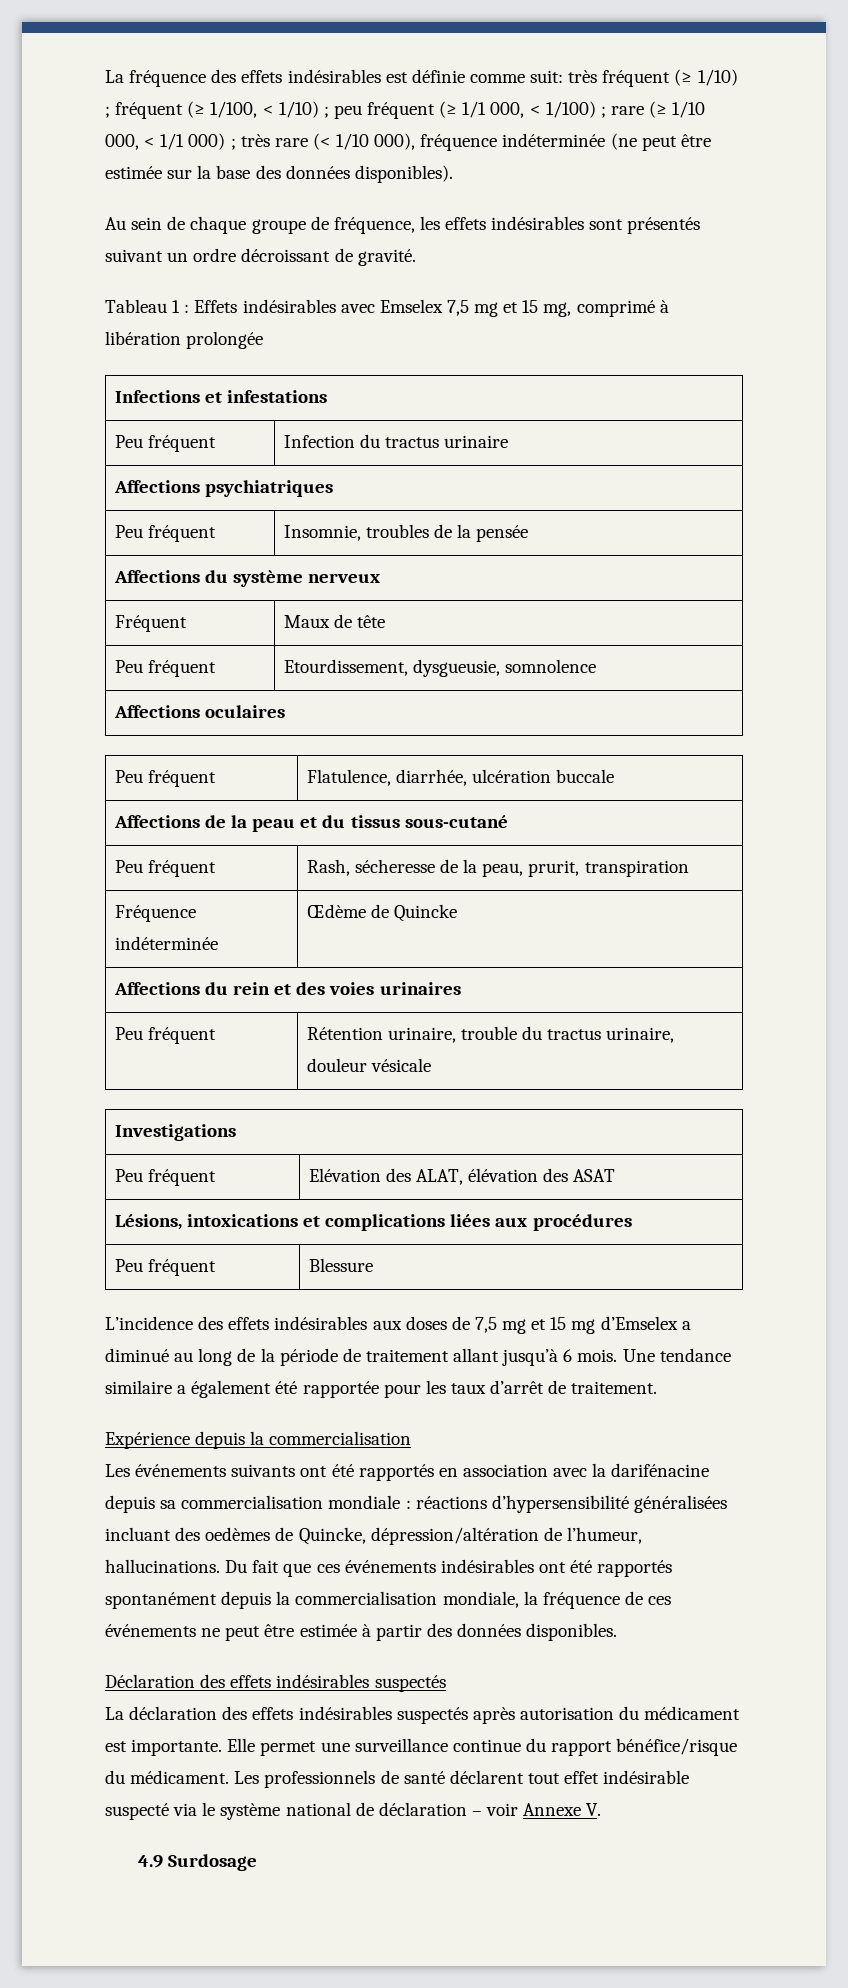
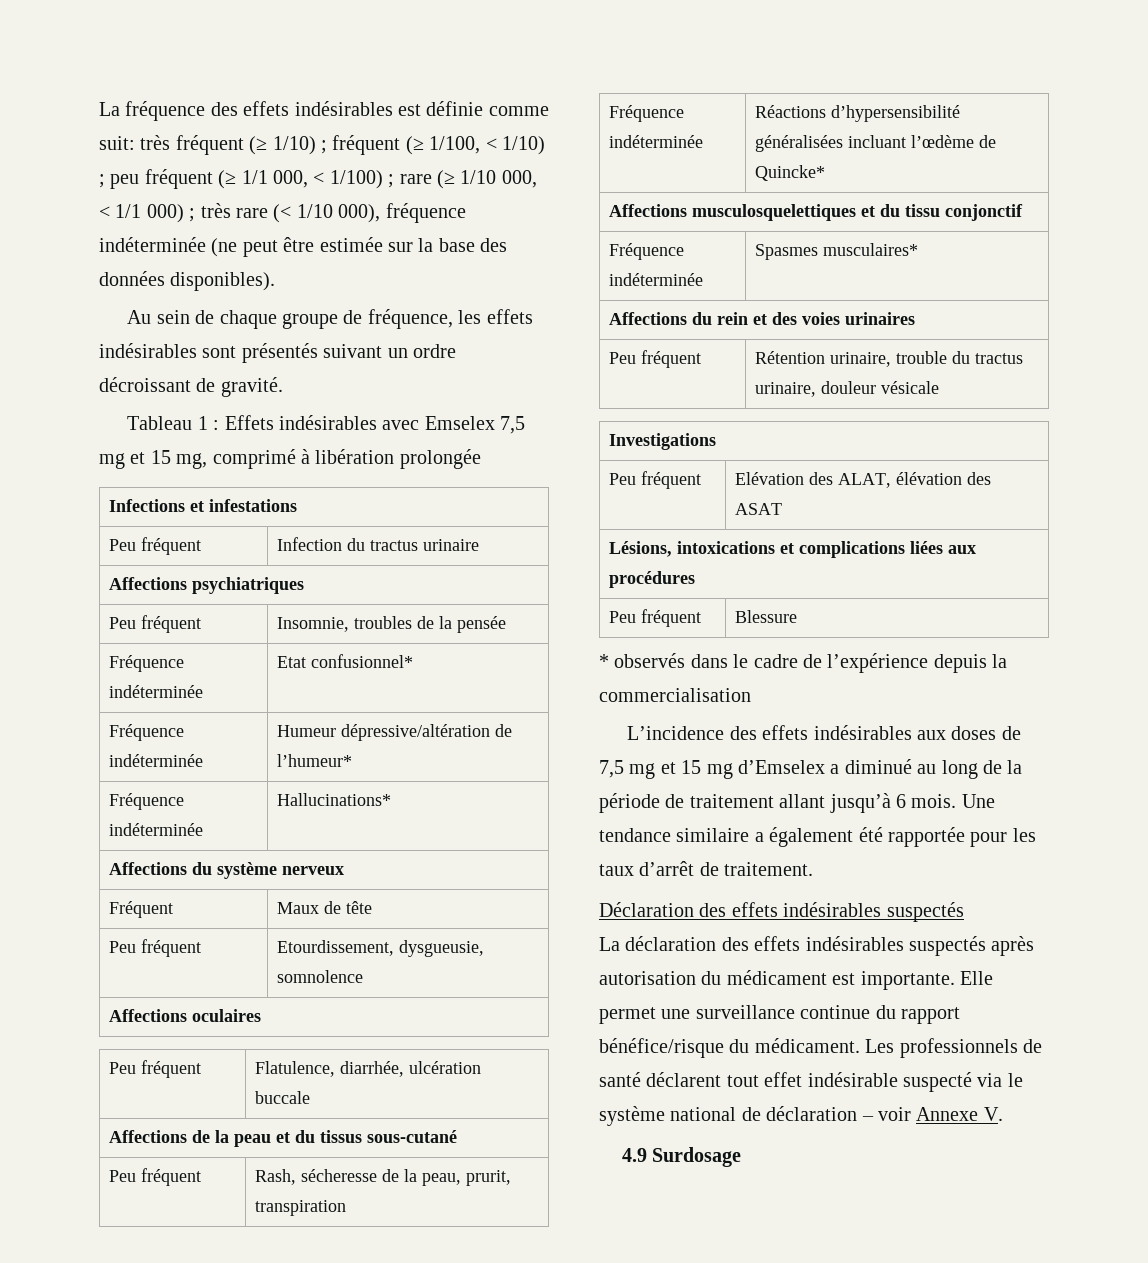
+ Fréquence indéterminée | Etat confusionnel*
+ Fréquence indéterminée | Humeur dépressive/altération de l’humeur*
+ Fréquence indéterminée | Hallucinations*
- Fréquence indéterminée | Œdème de Quincke
+ Fréquence indéterminée | Réactions d’hypersensibilité généralisées incluant l’œdème de Quincke*
+ Affections musculosquelettiques et du tissu conjonctif
+ Fréquence indéterminée | Spasmes musculaires*
+ * observés dans le cadre de l’expérience depuis la commercialisation
- Expérience depuis la commercialisation
- Les événements suivants ont été rapportés en association avec la darifénacine depuis sa commercialisation mondiale : réactions d’hypersensibilité généralisées incluant des oedèmes de Quincke, dépression/altération de l’humeur, hallucinations. Du fait que ces événements indésirables ont été rapportés spontanément depuis la commercialisation mondiale, la fréquence de ces événements ne peut être estimée à partir des données disponibles.

